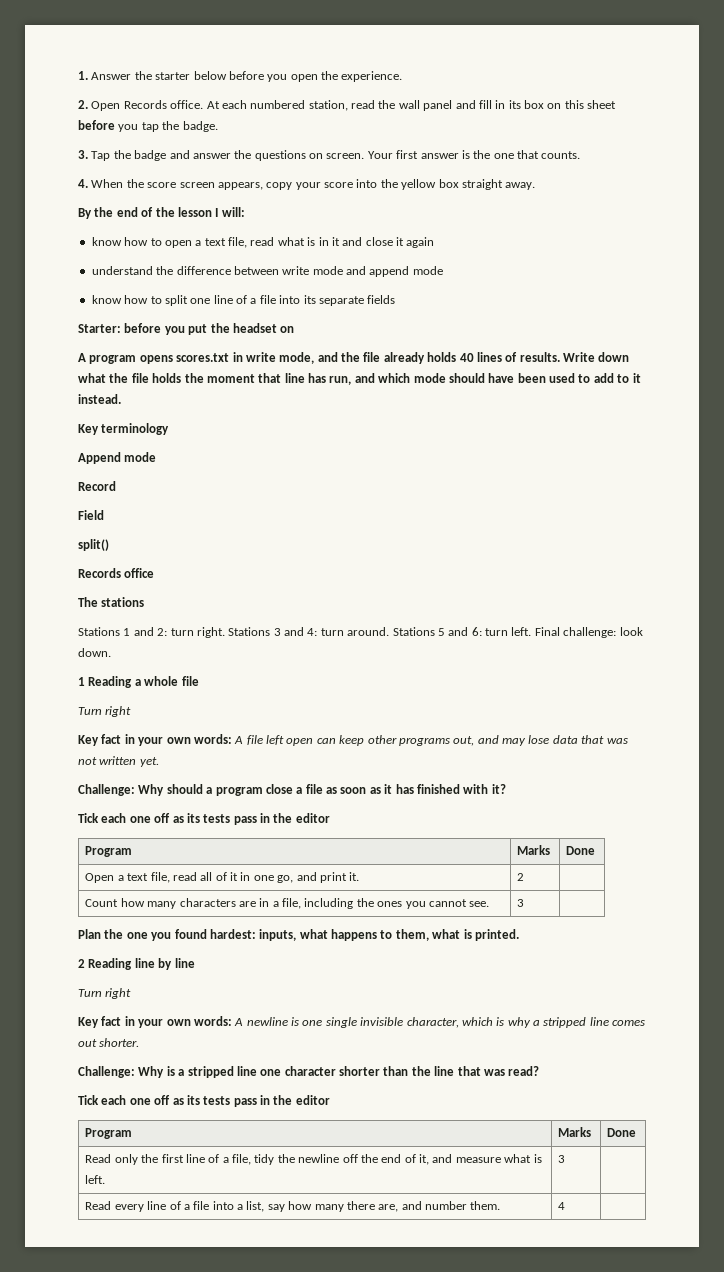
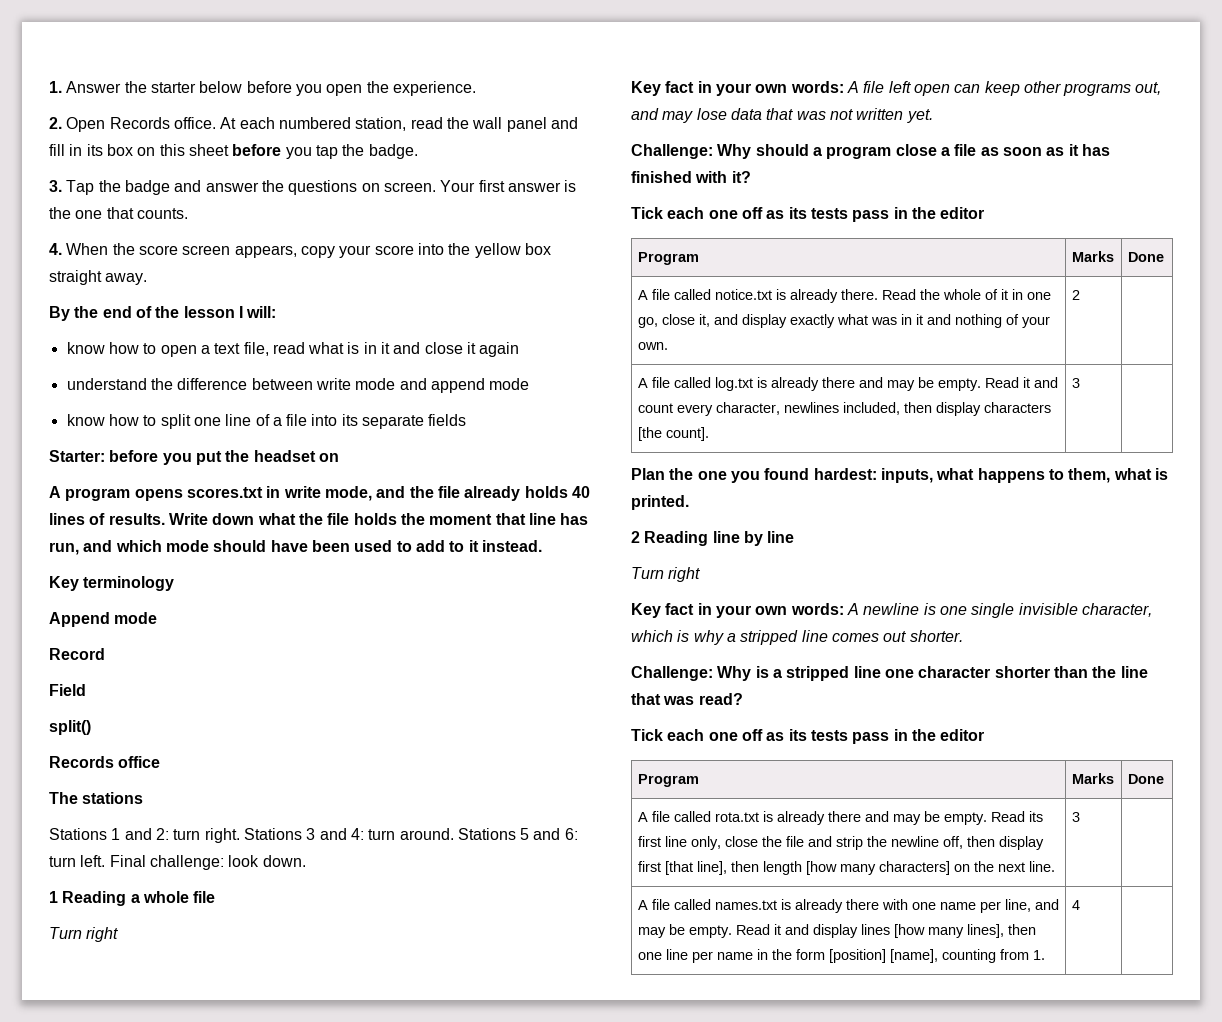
- Open a text file, read all of it in one go, and print it. | 2 |
- Count how many characters are in a file, including the ones you cannot see. | 3 |
+ A file called notice.txt is already there. Read the whole of it in one go, close it, and display exactly what was in it and nothing of your own. | 2 |
+ A file called log.txt is already there and may be empty. Read it and count every character, newlines included, then display characters [the count]. | 3 |
- Read only the first line of a file, tidy the newline off the end of it, and measure what is left. | 3 |
- Read every line of a file into a list, say how many there are, and number them. | 4 |
+ A file called rota.txt is already there and may be empty. Read its first line only, close the file and strip the newline off, then display first [that line], then length [how many characters] on the next line. | 3 |
+ A file called names.txt is already there with one name per line, and may be empty. Read it and display lines [how many lines], then one line per name in the form [position] [name], counting from 1. | 4 |

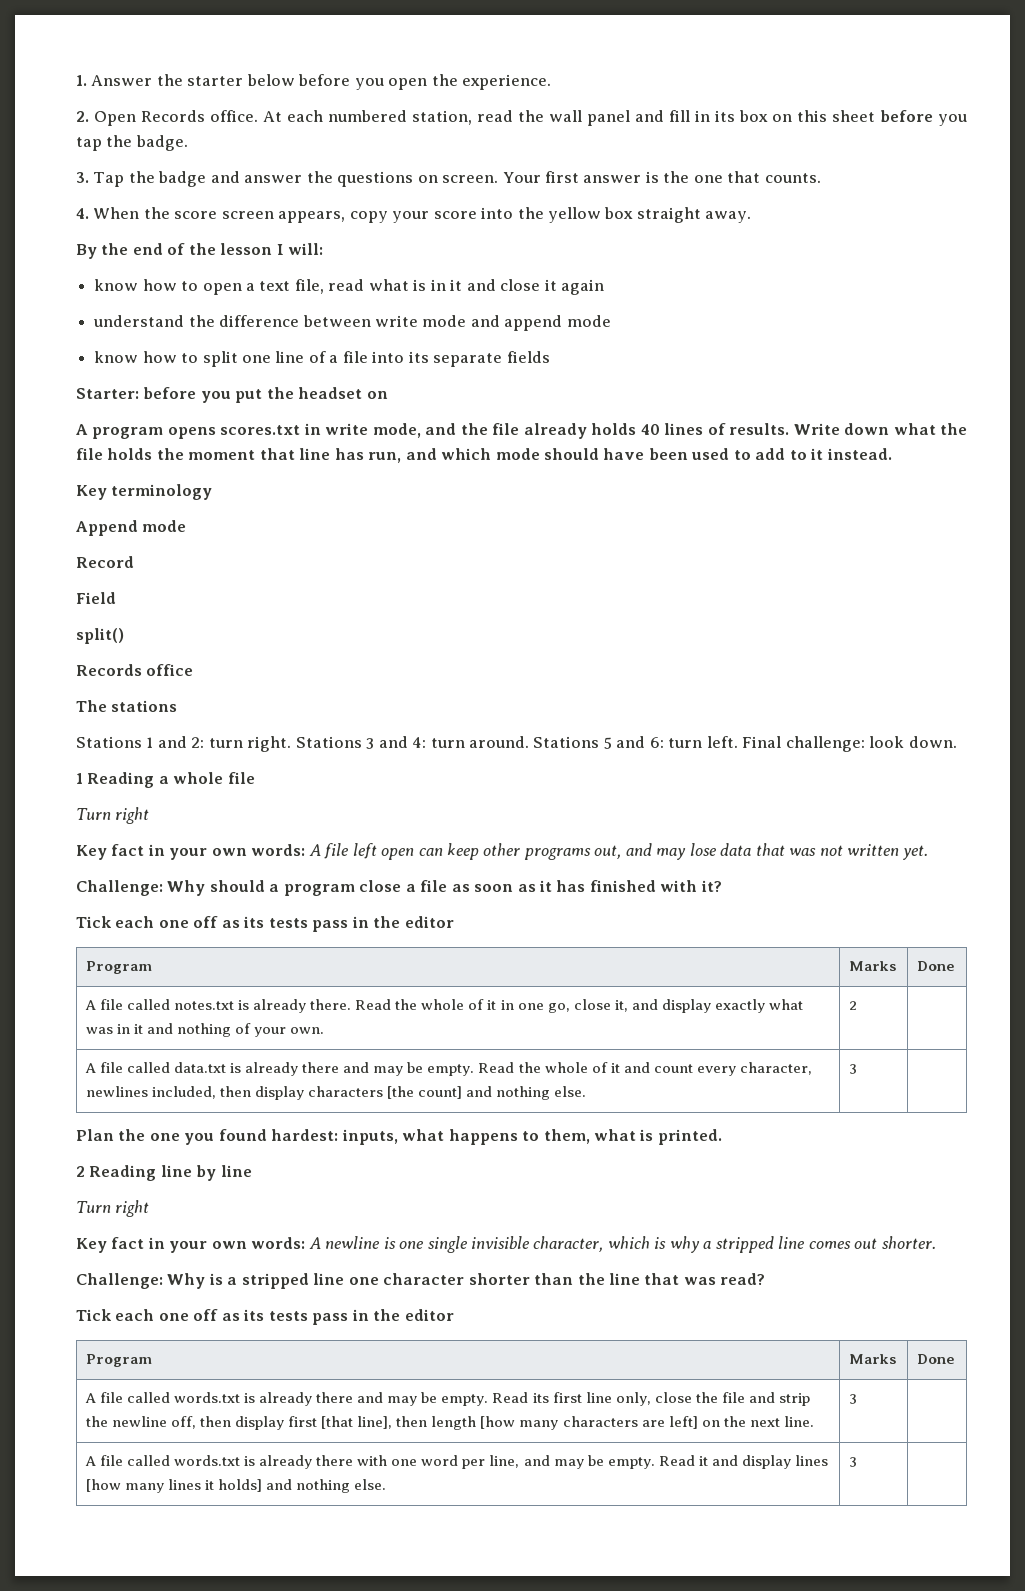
- A file called notice.txt is already there. Read the whole of it in one go, close it, and display exactly what was in it and nothing of your own. | 2 |
+ A file called notes.txt is already there. Read the whole of it in one go, close it, and display exactly what was in it and nothing of your own. | 2 |
- A file called log.txt is already there and may be empty. Read it and count every character, newlines included, then display characters [the count]. | 3 |
+ A file called data.txt is already there and may be empty. Read the whole of it and count every character, newlines included, then display characters [the count] and nothing else. | 3 |
- A file called rota.txt is already there and may be empty.
+ A file called words.txt is already there and may be empty.
- Read its first line only, close the file and strip the newline off, then display first [that line], then length [how many characters] on the next line.
+ Read its first line only, close the file and strip the newline off, then display first [that line], then length [how many characters are left] on the next line.
- A file called names.txt is already there with one name per line, and may be empty. Read it and display lines [how many lines], then one line per name in the form [position] [name], counting from 1. | 4 |
+ A file called words.txt is already there with one word per line, and may be empty. Read it and display lines [how many lines it holds] and nothing else. | 3 |

